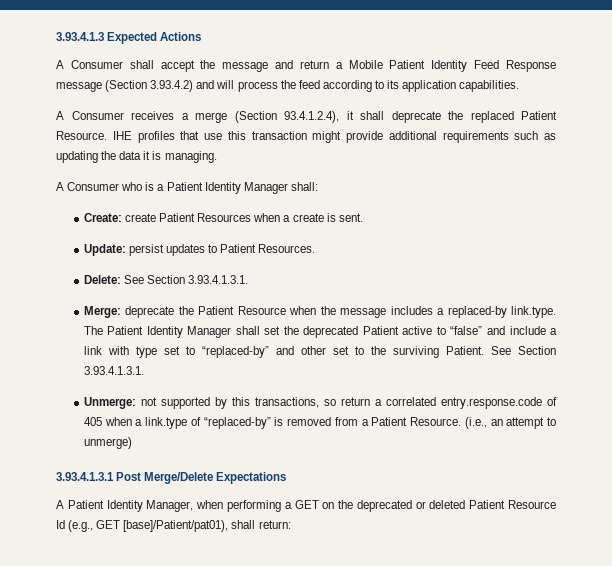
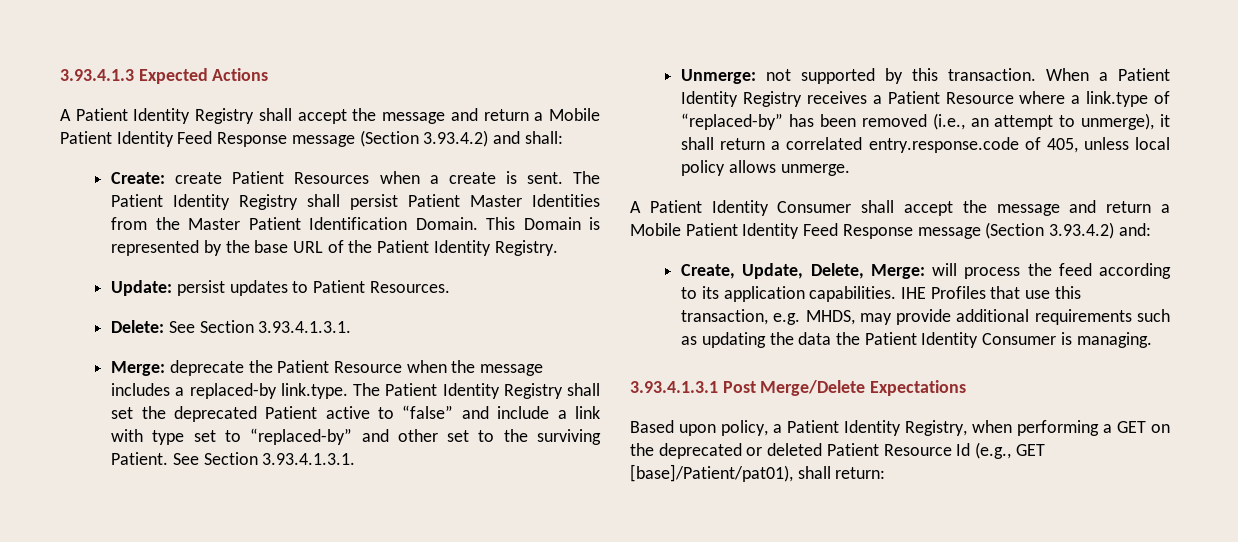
- A Consumer shall accept the message and return a Mobile Patient Identity Feed Response message (Section 3.93.4.2) and will process the feed according to its application capabilities.
- A Consumer receives a merge (Section 93.4.1.2.4), it shall deprecate the replaced Patient Resource. IHE profiles that use this transaction might provide additional requirements such as updating the data it is managing.
- A Consumer who is a Patient Identity Manager shall:
+ A Patient Identity Registry shall accept the message and return a Mobile Patient Identity Feed Response message (Section 3.93.4.2) and shall:
+ The Patient Identity Registry shall persist Patient Master Identities from the Master Patient Identification Domain. This Domain is represented by the base URL of the Patient Identity Registry.
- Merge: deprecate the Patient Resource when the message includes a replaced-by link.type. The Patient Identity Manager shall set the deprecated Patient active to “false” and include a link with type set to “replaced-by” and other set to the surviving Patient.
+ Merge: deprecate the Patient Resource when the message includes a replaced-by link.type. The Patient Identity Registry shall set the deprecated Patient active to “false” and include a link with type set to “replaced-by” and other set to the surviving Patient.
- Unmerge: not supported by this transactions, so return a correlated entry.response.code of 405 when a link.type of “replaced-by” is removed from a Patient Resource. (i.e., an attempt to unmerge)
+ Unmerge: not supported by this transaction. When a Patient Identity Registry receives a Patient Resource where a link.type of “replaced-by” has been removed (i.e., an attempt to unmerge), it shall return a correlated entry.response.code of 405, unless local policy allows unmerge.
+ A Patient Identity Consumer shall accept the message and return a Mobile Patient Identity Feed Response message (Section 3.93.4.2) and:
+ Create, Update, Delete, Merge: will process the feed according to its application capabilities. IHE Profiles that use this transaction, e.g. MHDS, may provide additional requirements such as updating the data the Patient Identity Consumer is managing.
- A Patient Identity Manager, when performing a GET on the deprecated or deleted Patient Resource Id (e.g., GET [base]/Patient/pat01), shall return:
+ Based upon policy, a Patient Identity Registry, when performing a GET on the deprecated or deleted Patient Resource Id (e.g., GET [base]/Patient/pat01), shall return:

